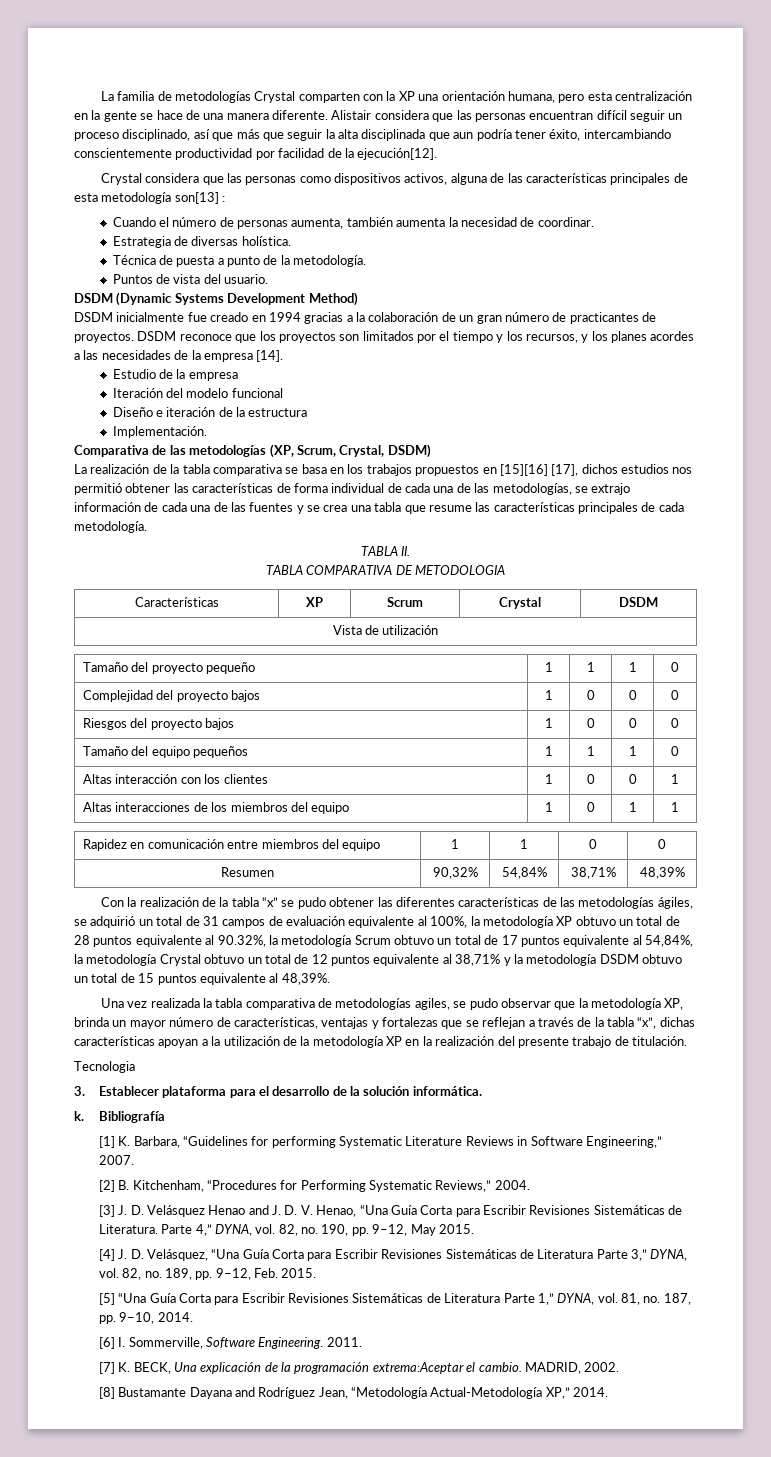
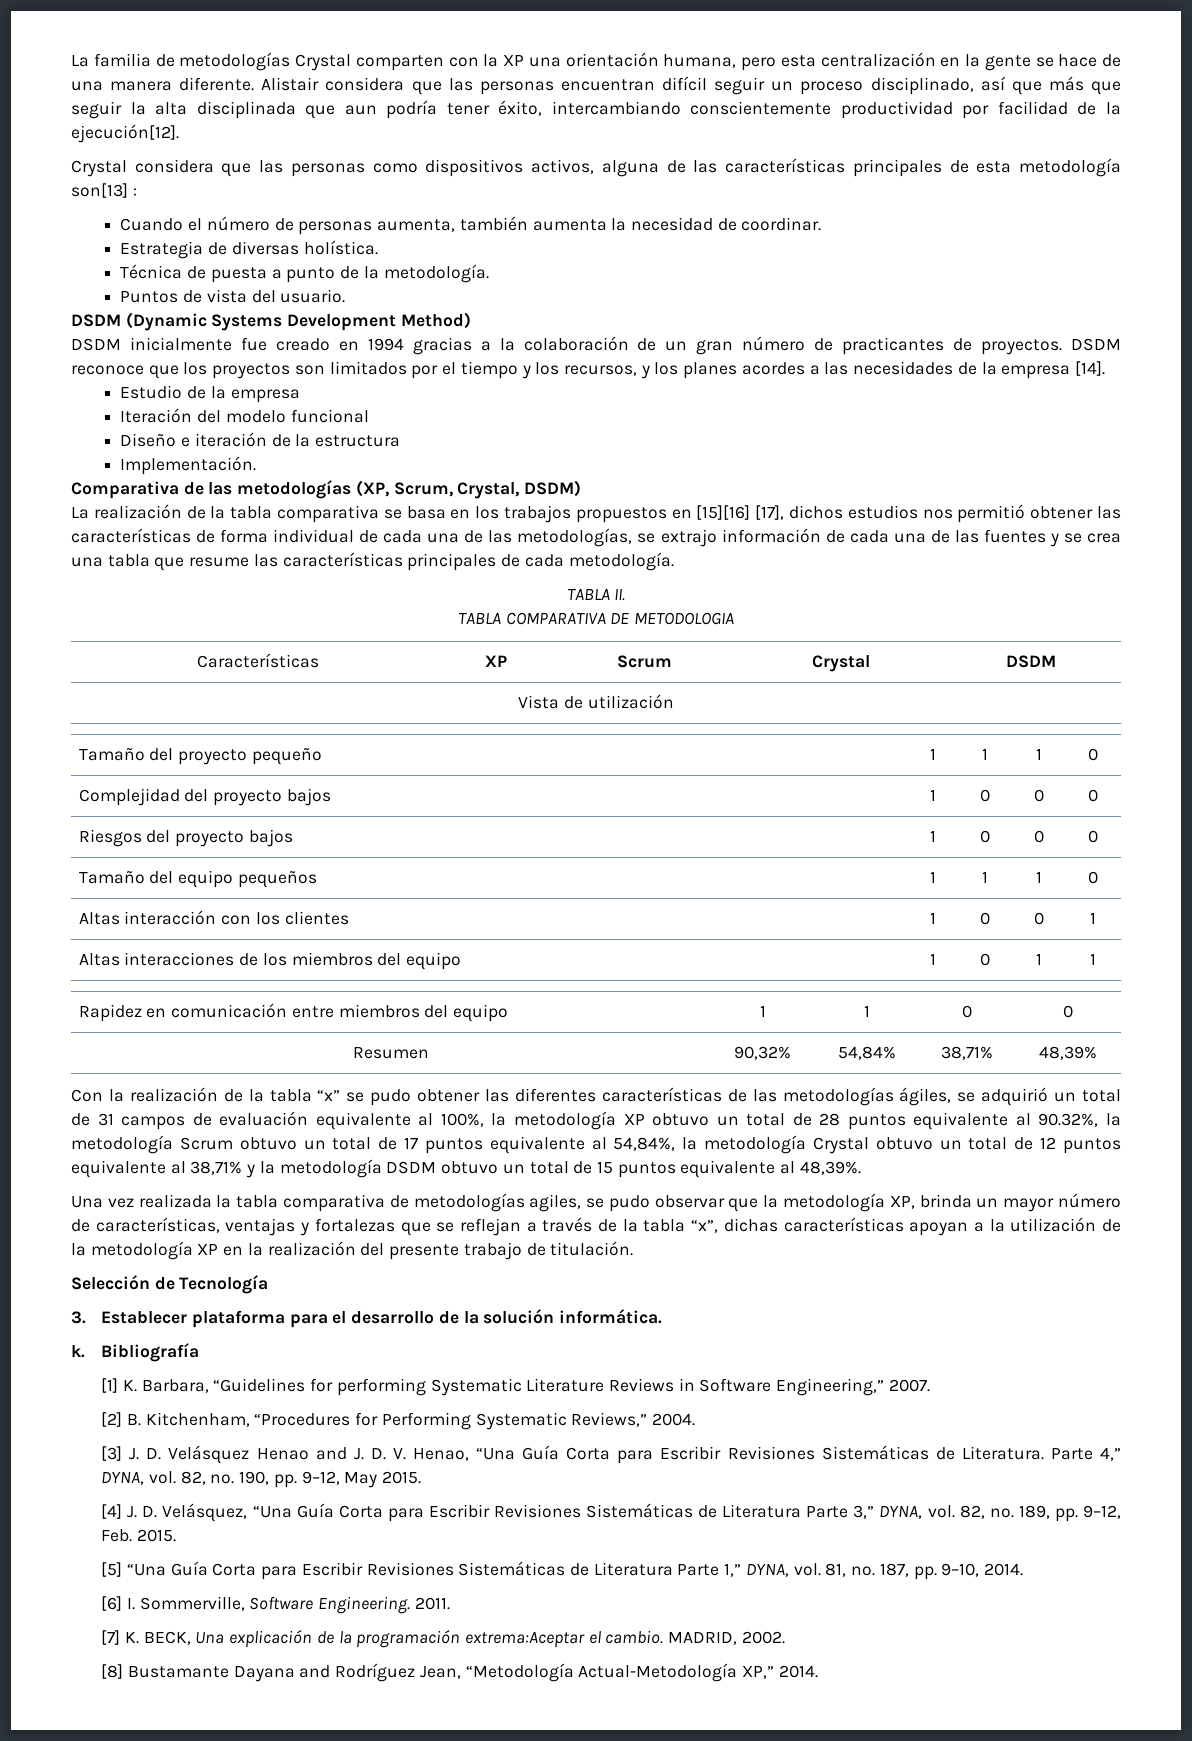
- Tecnologia
+ Selección de Tecnología

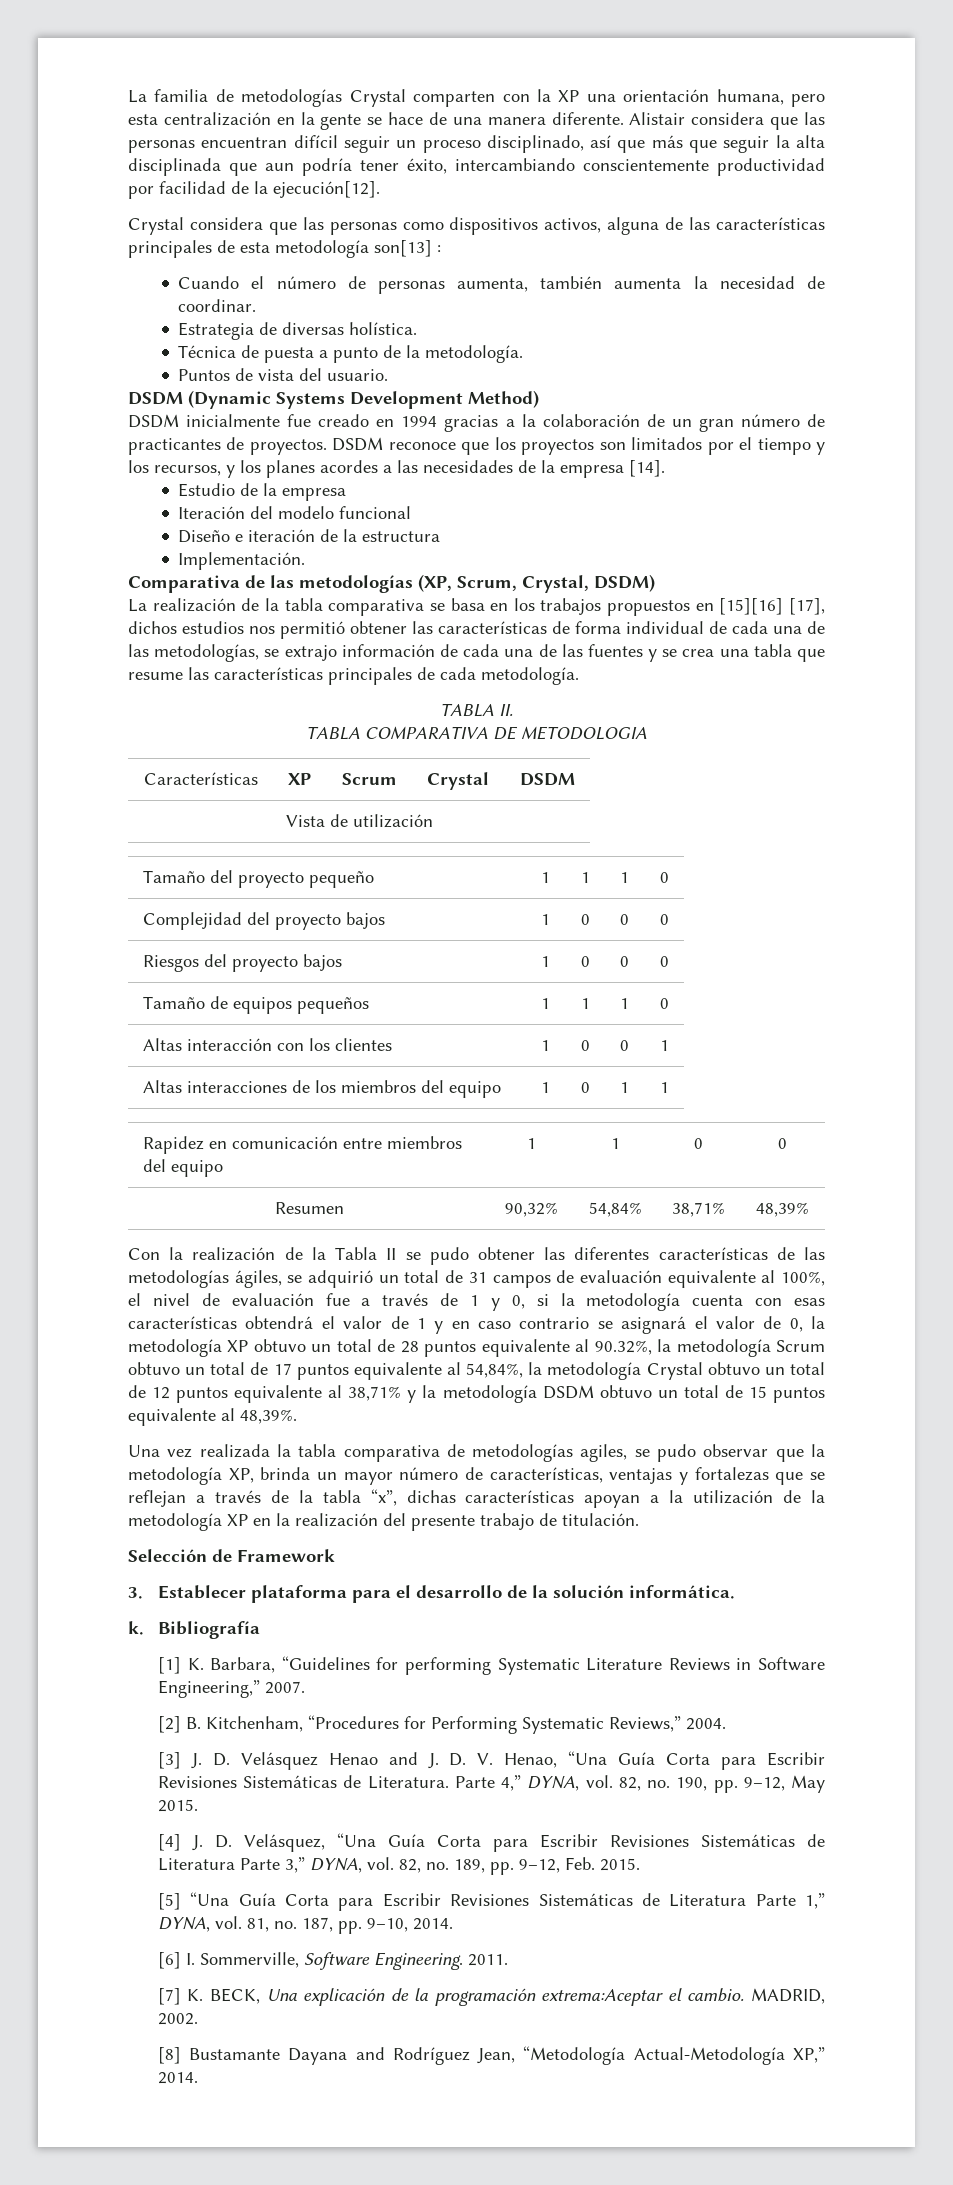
- Tamaño del equipo pequeños | 1 | 1 | 1 | 0
+ Tamaño de equipos pequeños | 1 | 1 | 1 | 0
- Con la realización de la tabla “x” se pudo obtener las diferentes características de las metodologías ágiles, se adquirió un total de 31 campos de evaluación equivalente al 100%, la metodología XP obtuvo un total de 28 puntos equivalente al 90.32%, la metodología Scrum obtuvo un total de 17 puntos equivalente al 54,84%, la metodología Crystal obtuvo un total de 12 puntos equivalente al 38,71% y la metodología DSDM obtuvo un total de 15 puntos equivalente al 48,39%.
+ Con la realización de la Tabla II se pudo obtener las diferentes características de las metodologías ágiles, se adquirió un total de 31 campos de evaluación equivalente al 100%, el nivel de evaluación fue a través de 1 y 0, si la metodología cuenta con esas características obtendrá el valor de 1 y en caso contrario se asignará el valor de 0, la metodología XP obtuvo un total de 28 puntos equivalente al 90.32%, la metodología Scrum obtuvo un total de 17 puntos equivalente al 54,84%, la metodología Crystal obtuvo un total de 12 puntos equivalente al 38,71% y la metodología DSDM obtuvo un total de 15 puntos equivalente al 48,39%.
- Selección de Tecnología
+ Selección de Framework

